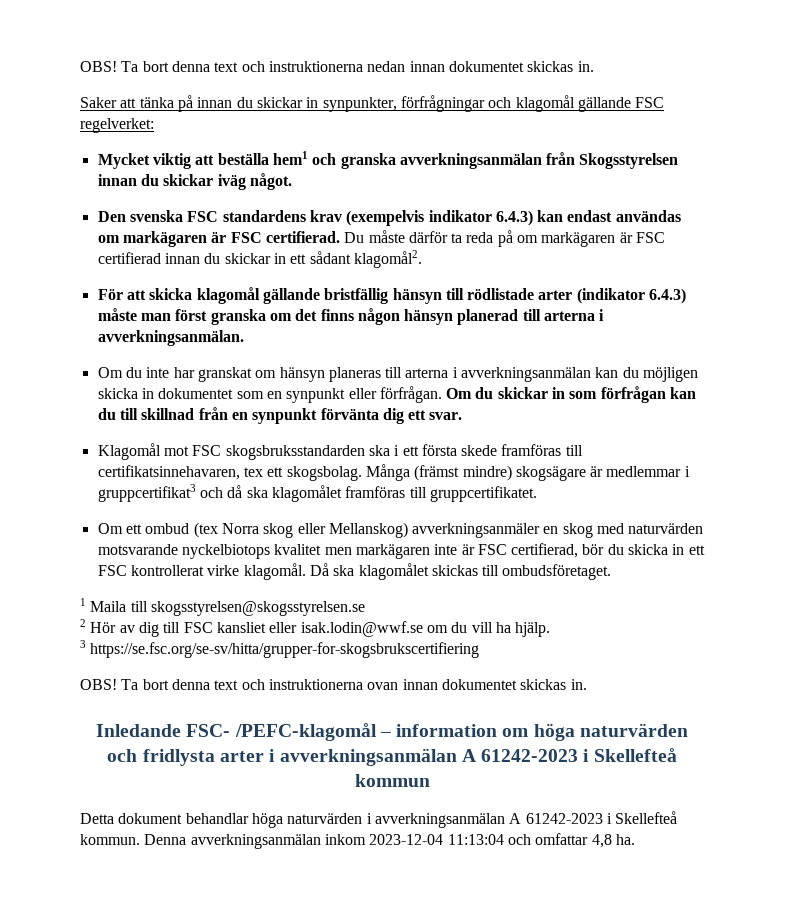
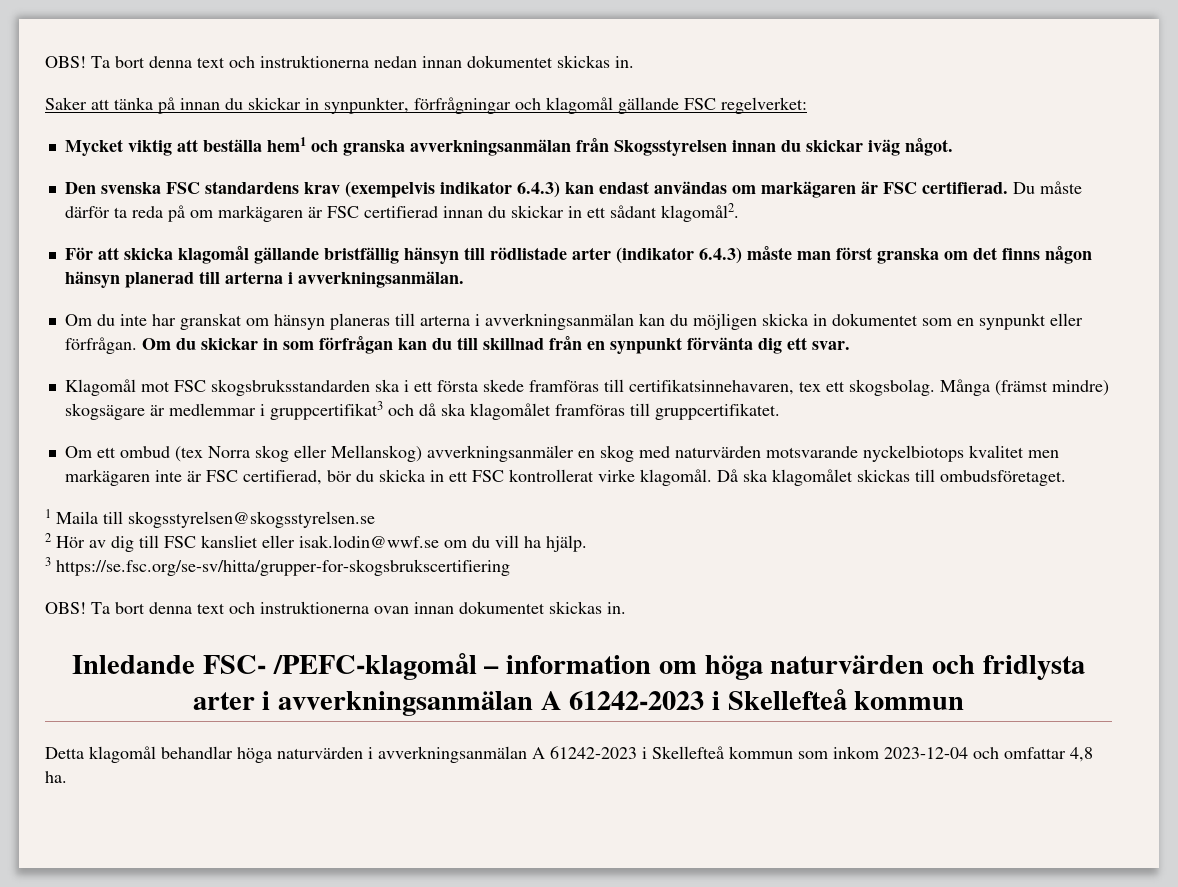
- Detta dokument behandlar höga naturvärden i avverkningsanmälan A 61242-2023 i Skellefteå kommun. Denna avverkningsanmälan inkom 2023-12-04 11:13:04 och omfattar 4,8 ha.
+ Detta klagomål behandlar höga naturvärden i avverkningsanmälan A 61242-2023 i Skellefteå kommun som inkom 2023-12-04 och omfattar 4,8 ha.

